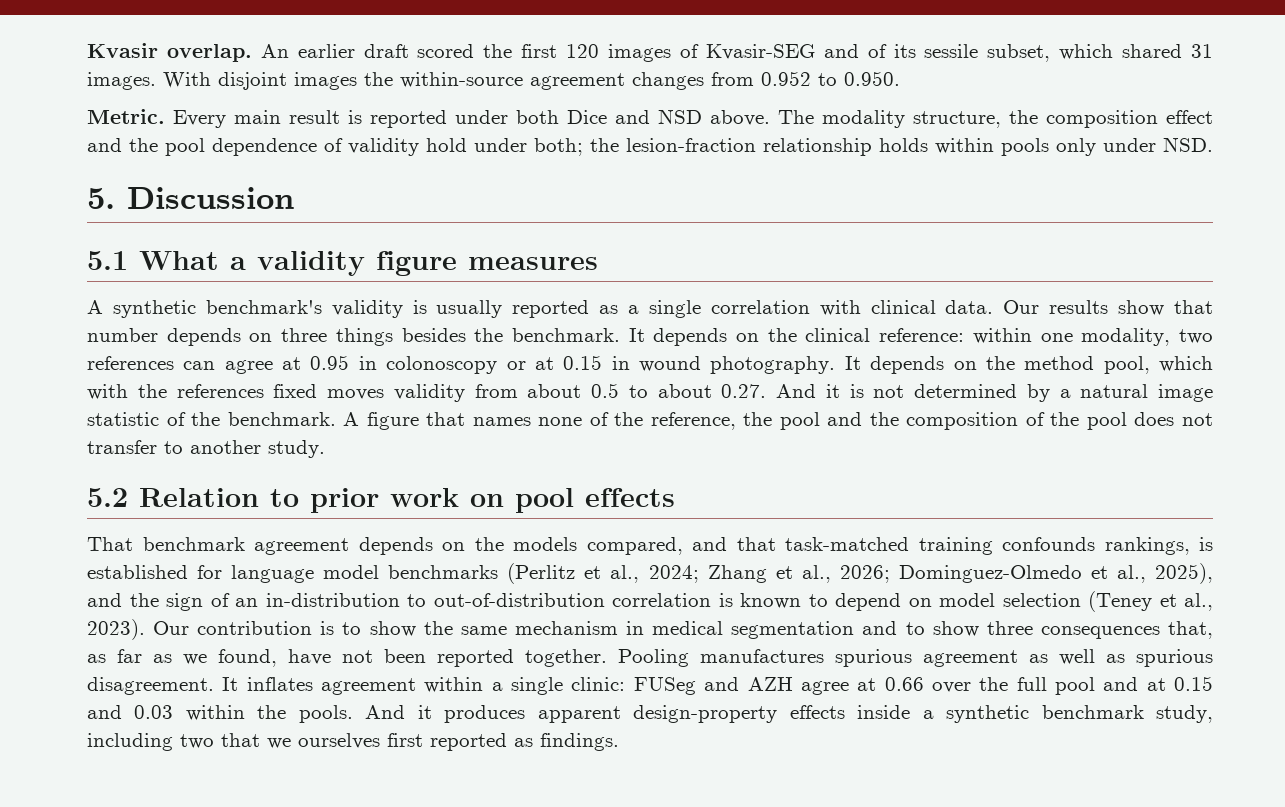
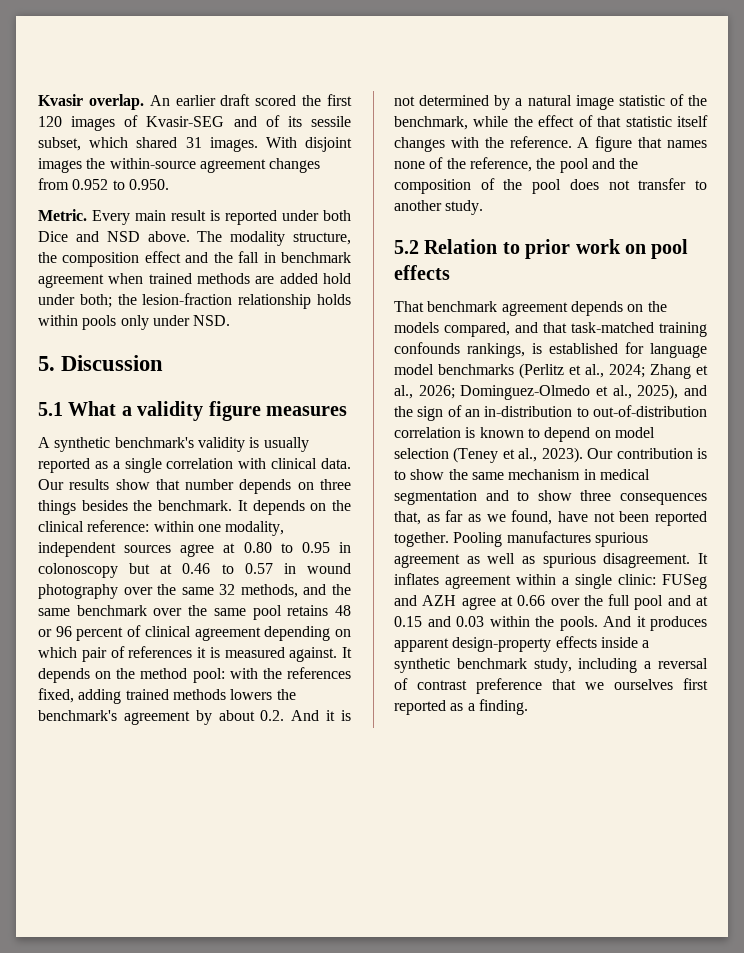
- The modality structure, the composition effect and the pool dependence of validity hold under both; the lesion-fraction relationship holds within pools only under NSD.
+ The modality structure, the composition effect and the fall in benchmark agreement when trained methods are added hold under both; the lesion-fraction relationship holds within pools only under NSD.
- It depends on the clinical reference: within one modality, two references can agree at 0.95 in colonoscopy or at 0.15 in wound photography.
+ It depends on the clinical reference: within one modality, independent sources agree at 0.80 to 0.95 in colonoscopy but at 0.46 to 0.57 in wound photography over the same 32 methods, and the same benchmark over the same pool retains 48 or 96 percent of clinical agreement depending on which pair of references it is measured against.
- It depends on the method pool, which with the references fixed moves validity from about 0.5 to about 0.27. And it is not determined by a natural image statistic of the benchmark.
+ It depends on the method pool: with the references fixed, adding trained methods lowers the benchmark's agreement by about 0.2. And it is not determined by a natural image statistic of the benchmark, while the effect of that statistic itself changes with the reference.
- And it produces apparent design-property effects inside a synthetic benchmark study, including two that we ourselves first reported as findings.
+ And it produces apparent design-property effects inside a synthetic benchmark study, including a reversal of contrast preference that we ourselves first reported as a finding.

